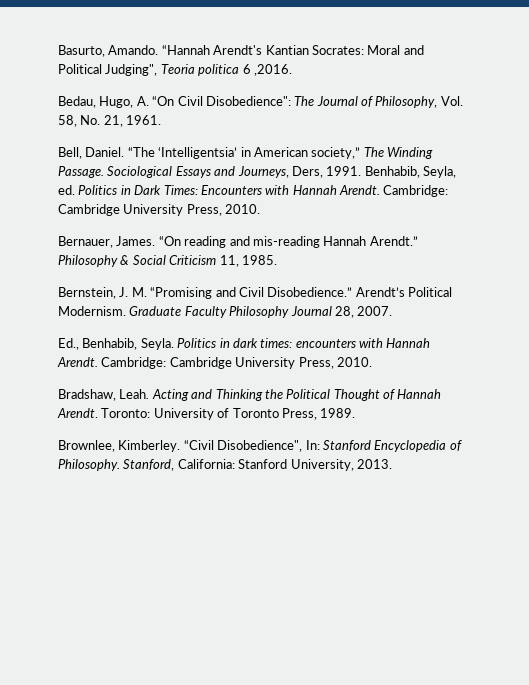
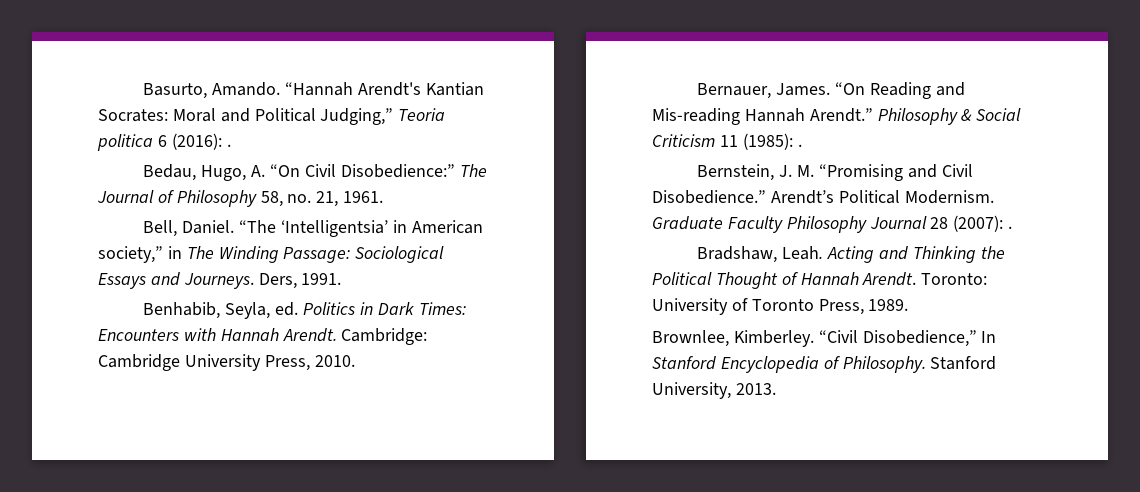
- “Hannah Arendt's Kantian Socrates: Moral and Political Judging", Teoria politica 6 ,2016.
+ “Hannah Arendt's Kantian Socrates: Moral and Political Judging,” Teoria politica 6 (2016): .
- Bedau, Hugo, A. “On Civil Disobedience": The Journal of Philosophy, Vol. 58, No. 21, 1961.
+ Bedau, Hugo, A. “On Civil Disobedience:” The Journal of Philosophy 58, no. 21, 1961.
- “The ‘Intelligentsia’ in American society,” The Winding Passage. Sociological Essays and Journeys, Ders, 1991. Benhabib, Seyla, ed. Politics in Dark Times: Encounters with Hannah Arendt.
+ “The ‘Intelligentsia’ in American society,” in The Winding Passage: Sociological Essays and Journeys. Ders, 1991.
+ Benhabib, Seyla, ed. Politics in Dark Times: Encounters with Hannah Arendt.
- “On reading and mis-reading Hannah Arendt.”
+ “On Reading and Mis-reading Hannah Arendt.”
- Philosophy & Social Criticism 11, 1985.
+ Philosophy & Social Criticism 11 (1985): .
- Graduate Faculty Philosophy Journal 28, 2007.
- Ed., Benhabib, Seyla. Politics in dark times: encounters with Hannah Arendt. Cambridge: Cambridge University Press, 2010.
+ Graduate Faculty Philosophy Journal 28 (2007): .
- “Civil Disobedience", In: Stanford Encyclopedia of Philosophy.
+ “Civil Disobedience,” In Stanford Encyclopedia of Philosophy.
- Stanford, California: Stanford University, 2013.
+ Stanford University, 2013.

